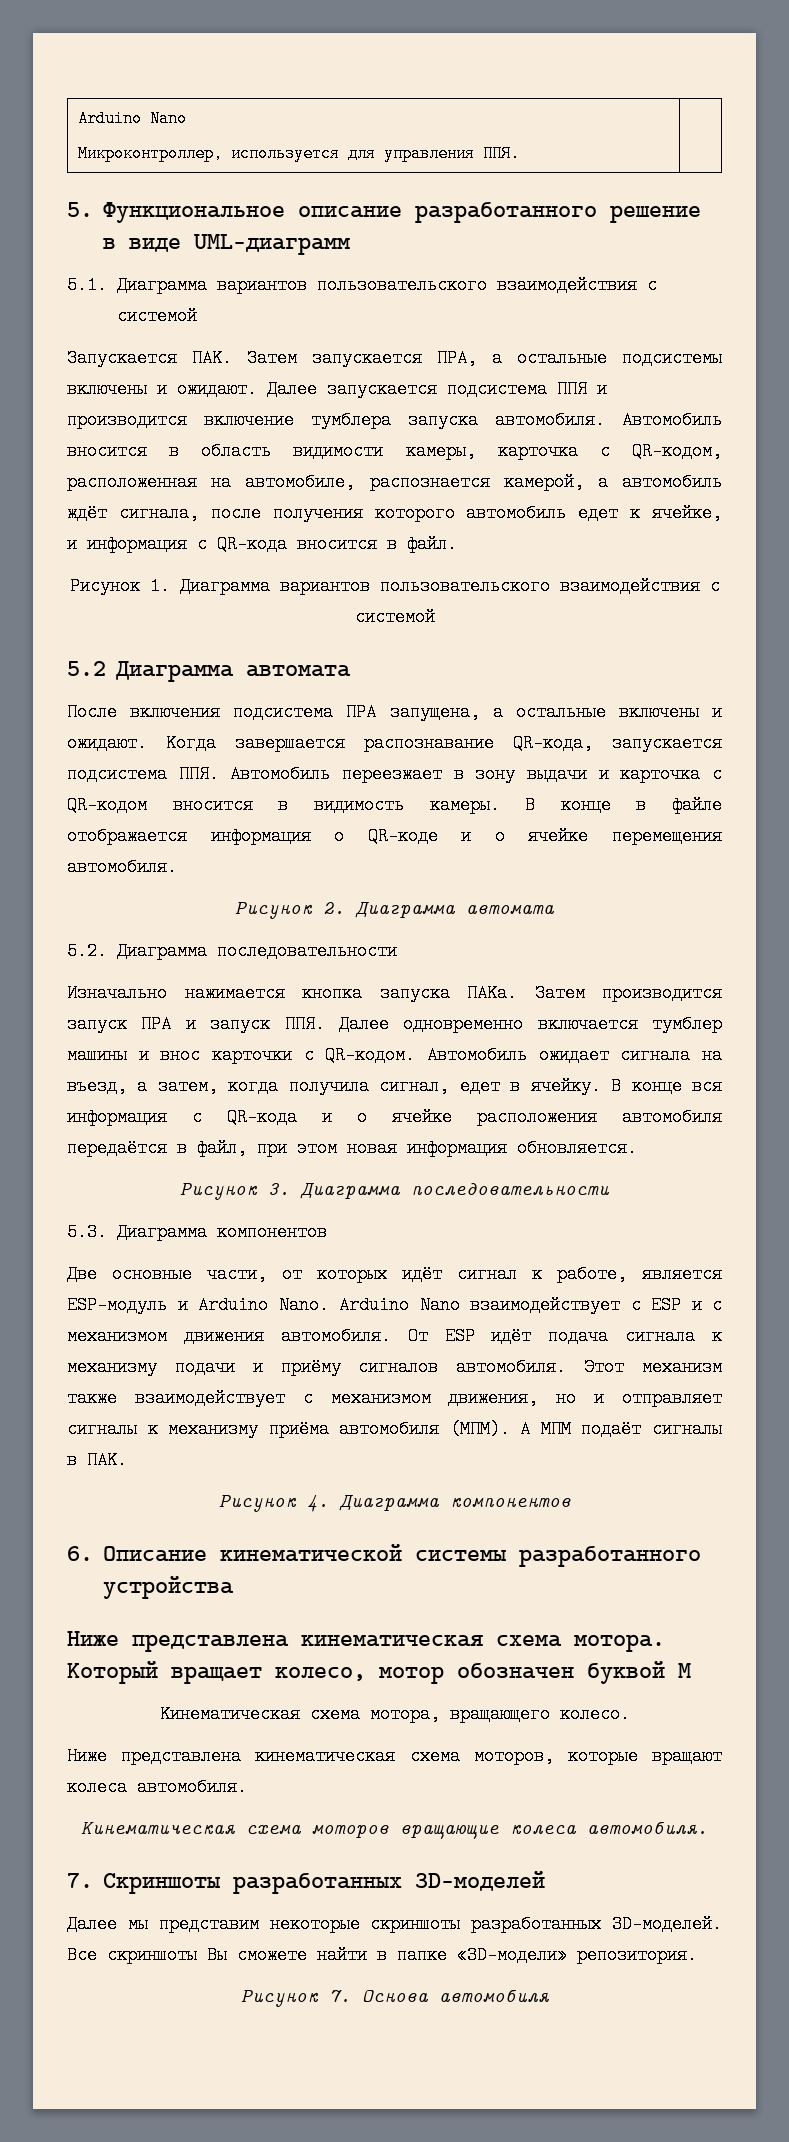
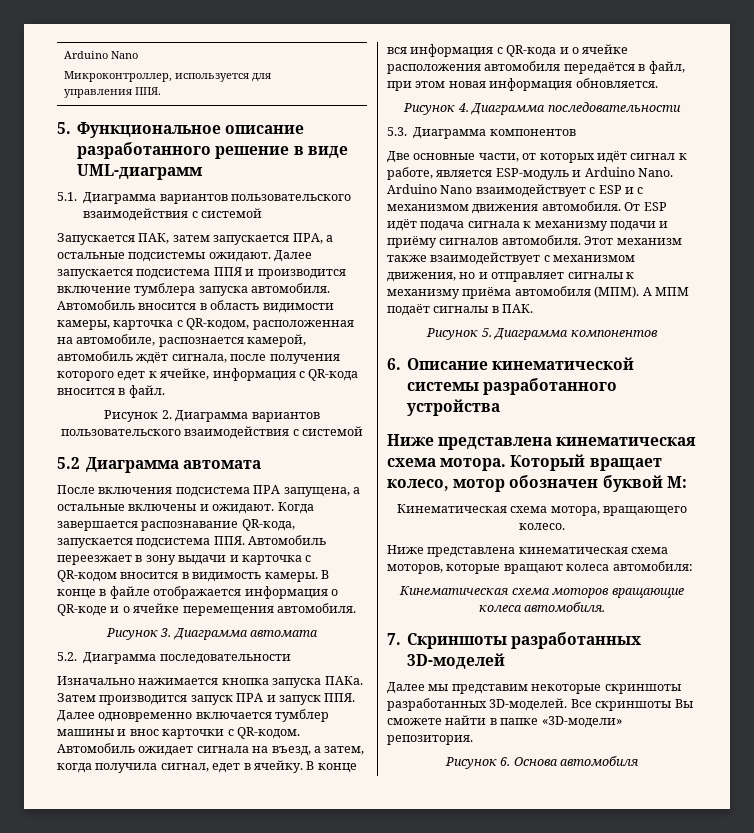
- Запускается ПАК. Затем запускается ПРА, а остальные подсистемы включены и ожидают.
+ Запускается ПАК, затем запускается ПРА, а остальные подсистемы ожидают.
- Автомобиль вносится в область видимости камеры, карточка с QR-кодом, расположенная на автомобиле, распознается камерой, а автомобиль ждёт сигнала, после получения которого автомобиль едет к ячейке, и информация с QR-кода вносится в файл.
+ Автомобиль вносится в область видимости камеры, карточка с QR-кодом, расположенная на автомобиле, распознается камерой, автомобиль ждёт сигнала, после получения которого едет к ячейке, информация с QR-кода вносится в файл.
- Рисунок 1. Диаграмма вариантов пользовательского взаимодействия с системой
+ Рисунок 2. Диаграмма вариантов пользовательского взаимодействия с системой
- Рисунок 2. Диаграмма автомата
+ Рисунок 3. Диаграмма автомата
- Рисунок 3. Диаграмма последовательности
+ Рисунок 4. Диаграмма последовательности
- Рисунок 4. Диаграмма компонентов
+ Рисунок 5. Диаграмма компонентов
- Который вращает колесо, мотор обозначен буквой M
+ Который вращает колесо, мотор обозначен буквой M:
- Ниже представлена кинематическая схема моторов, которые вращают колеса автомобиля.
+ Ниже представлена кинематическая схема моторов, которые вращают колеса автомобиля:
- Рисунок 7. Основа автомобиля
+ Рисунок 6. Основа автомобиля

